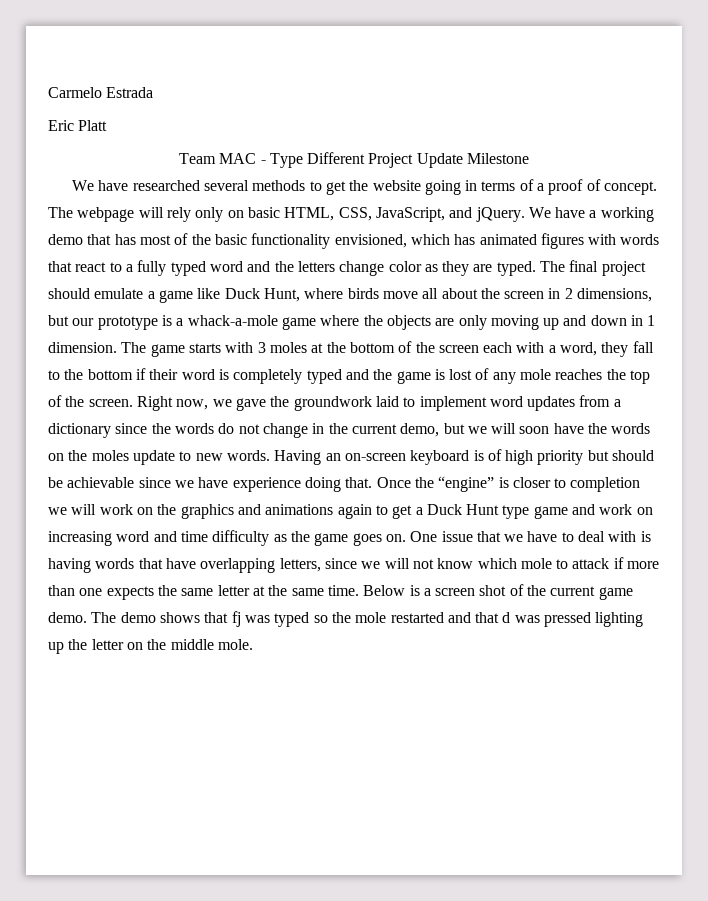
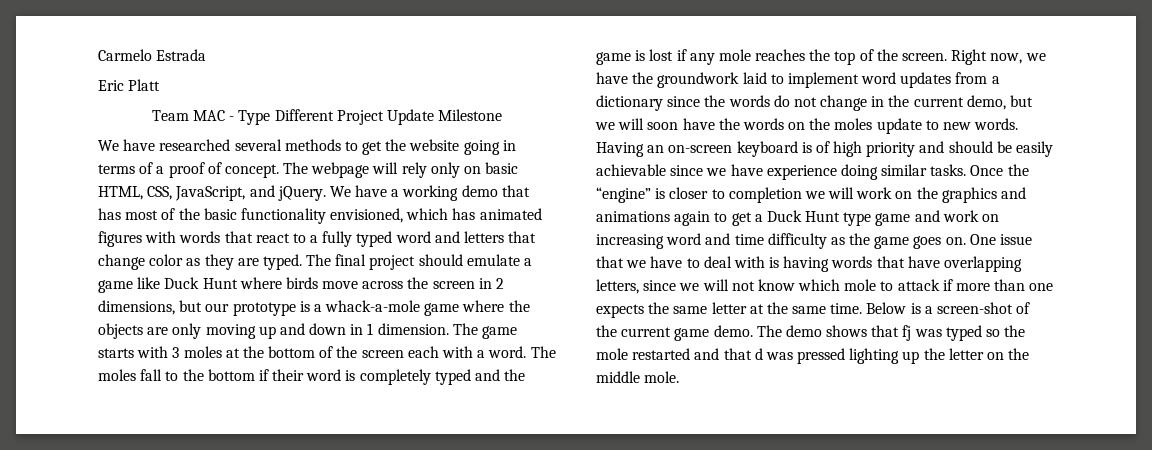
- We have a working demo that has most of the basic functionality envisioned, which has animated figures with words that react to a fully typed word and the letters change color as they are typed.
+ We have a working demo that has most of the basic functionality envisioned, which has animated figures with words that react to a fully typed word and letters that change color as they are typed.
- The final project should emulate a game like Duck Hunt, where birds move all about the screen in 2 dimensions, but our prototype is a whack-a-mole game where the objects are only moving up and down in 1 dimension.
+ The final project should emulate a game like Duck Hunt where birds move across the screen in 2 dimensions, but our prototype is a whack-a-mole game where the objects are only moving up and down in 1 dimension.
- The game starts with 3 moles at the bottom of the screen each with a word, they fall to the bottom if their word is completely typed and the game is lost of any mole reaches the top of the screen.
+ The game starts with 3 moles at the bottom of the screen each with a word. The moles fall to the bottom if their word is completely typed and the game is lost if any mole reaches the top of the screen.
- Right now, we gave the groundwork laid to implement word updates from a dictionary since the words do not change in the current demo, but we will soon have the words on the moles update to new words.
+ Right now, we have the groundwork laid to implement word updates from a dictionary since the words do not change in the current demo, but we will soon have the words on the moles update to new words.
- Having an on-screen keyboard is of high priority but should be achievable since we have experience doing that.
+ Having an on-screen keyboard is of high priority and should be easily achievable since we have experience doing similar tasks.
- Below is a screen shot of the current game demo.
+ Below is a screen-shot of the current game demo.

